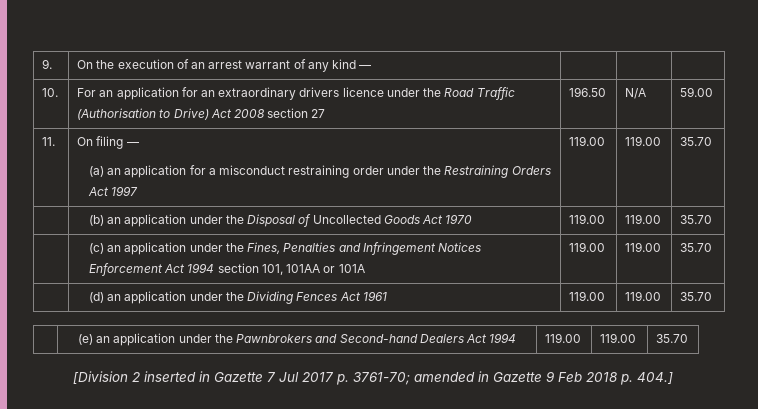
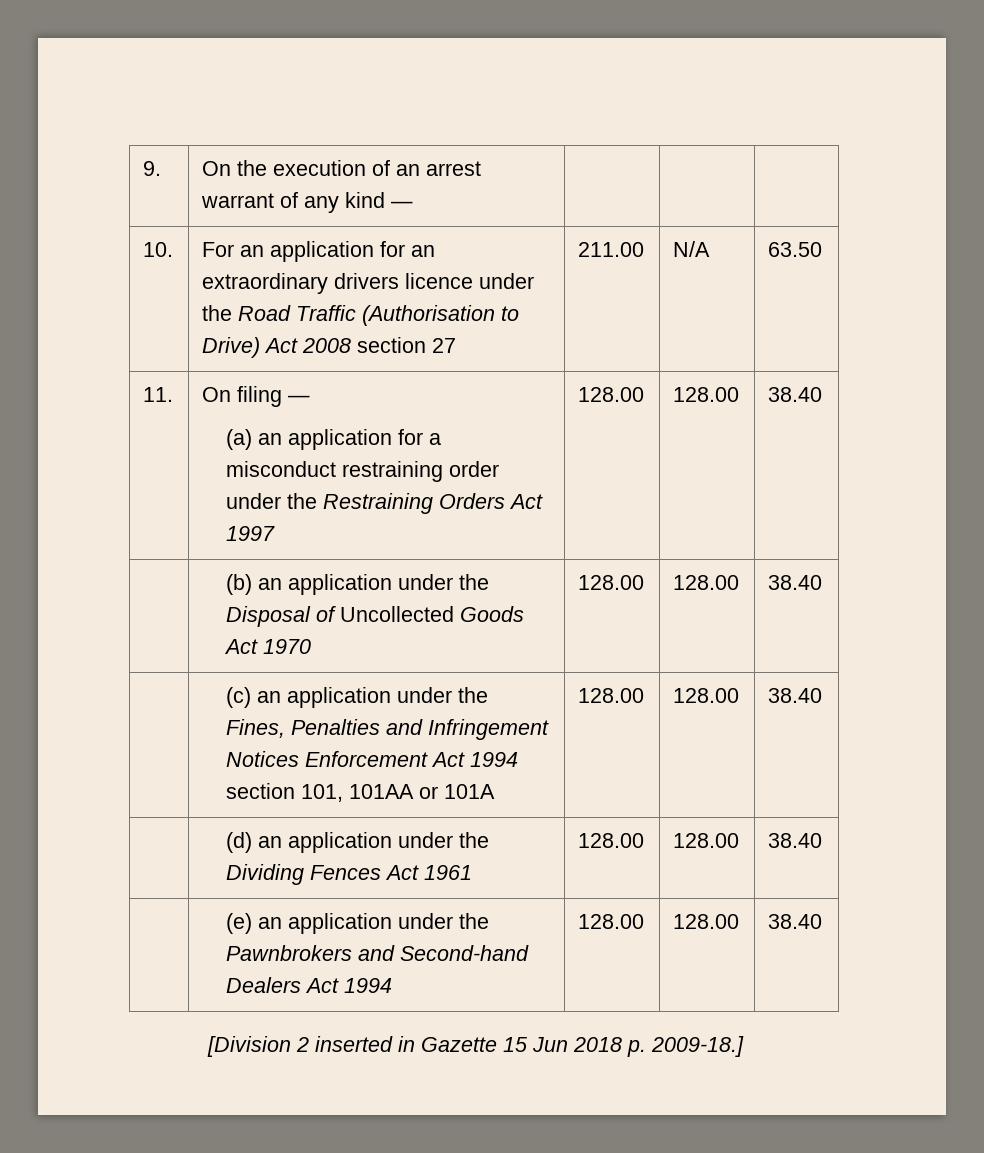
- 10. | For an application for an extraordinary drivers licence under the Road Traffic (Authorisation to Drive) Act 2008 section 27 | 196.50 | N/A | 59.00
+ 10. | For an application for an extraordinary drivers licence under the Road Traffic (Authorisation to Drive) Act 2008 section 27 | 211.00 | N/A | 63.50
  11. | On filing —
- (a) an application for a misconduct restraining order under the Restraining Orders Act 1997 | 119.00 | 119.00 | 35.70
+ (a) an application for a misconduct restraining order under the Restraining Orders Act 1997 | 128.00 | 128.00 | 38.40
- | (b) an application under the Disposal of Uncollected Goods Act 1970 | 119.00 | 119.00 | 35.70
+ | (b) an application under the Disposal of Uncollected Goods Act 1970 | 128.00 | 128.00 | 38.40
- | (c) an application under the Fines, Penalties and Infringement Notices Enforcement Act 1994 section 101, 101AA or 101A | 119.00 | 119.00 | 35.70
+ | (c) an application under the Fines, Penalties and Infringement Notices Enforcement Act 1994 section 101, 101AA or 101A | 128.00 | 128.00 | 38.40
- | (d) an application under the Dividing Fences Act 1961 | 119.00 | 119.00 | 35.70
+ | (d) an application under the Dividing Fences Act 1961 | 128.00 | 128.00 | 38.40
- | (e) an application under the Pawnbrokers and Second-hand Dealers Act 1994 | 119.00 | 119.00 | 35.70
+ | (e) an application under the Pawnbrokers and Second-hand Dealers Act 1994 | 128.00 | 128.00 | 38.40
- [Division 2 inserted in Gazette 7 Jul 2017 p. 3761-70; amended in Gazette 9 Feb 2018 p. 404.]
+ [Division 2 inserted in Gazette 15 Jun 2018 p. 2009-18.]

